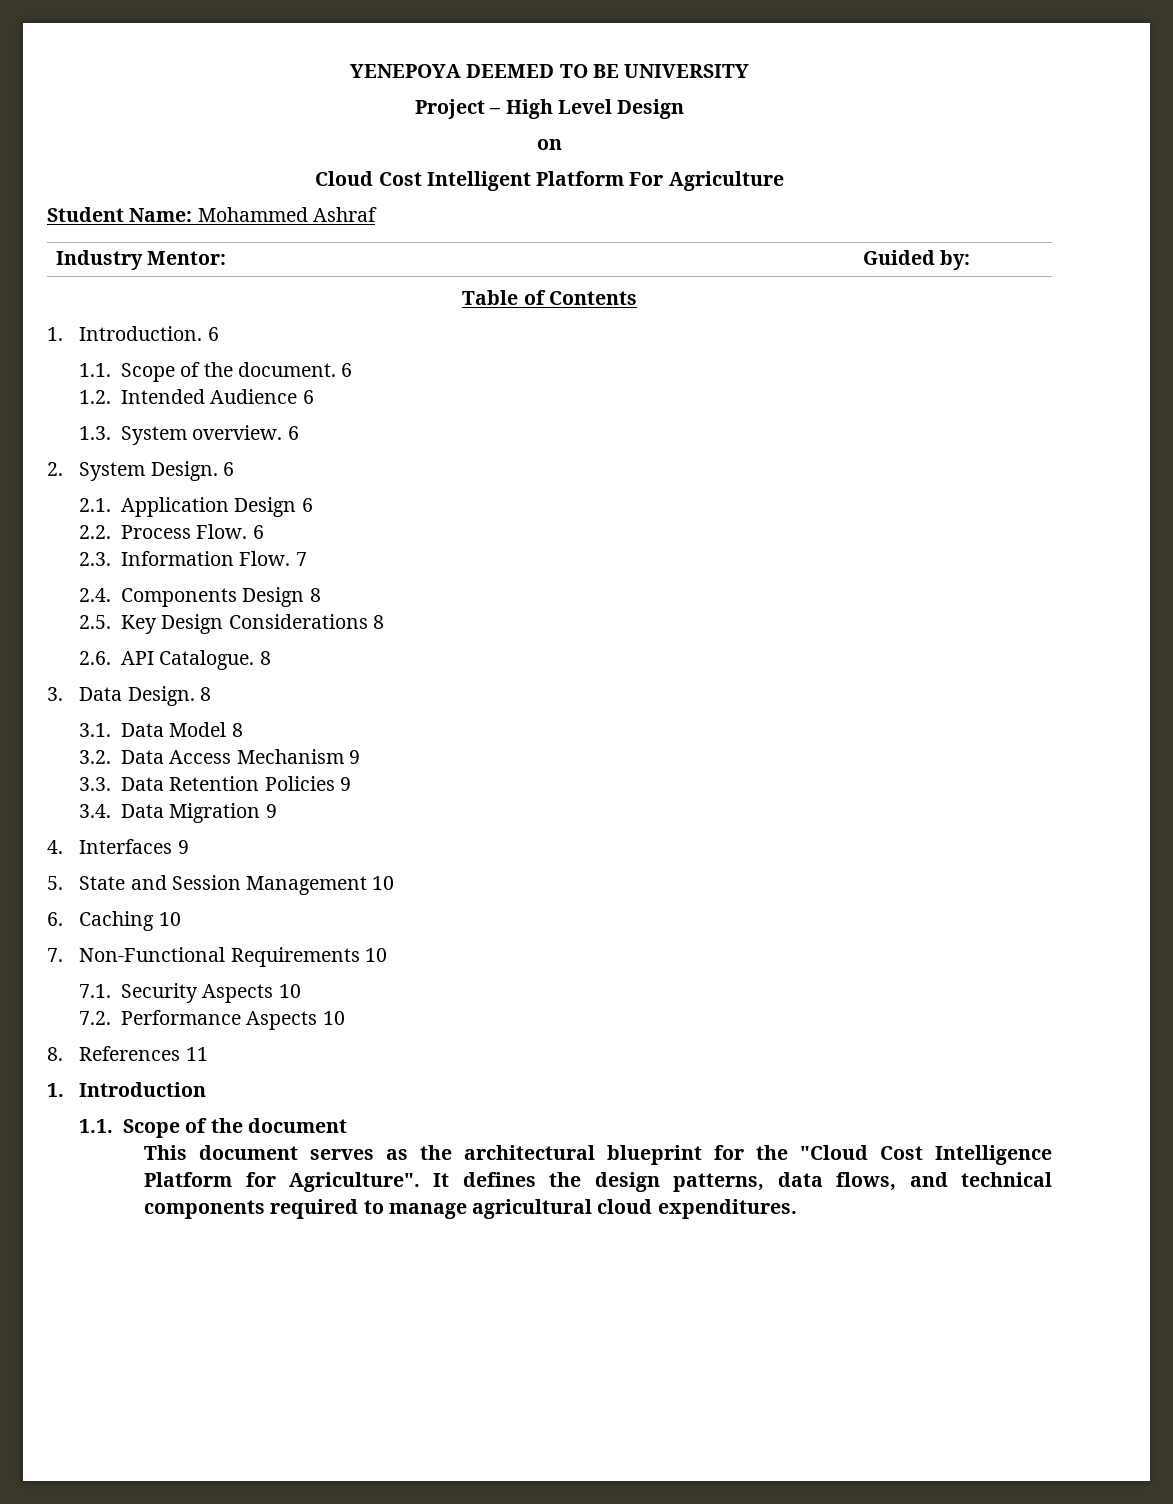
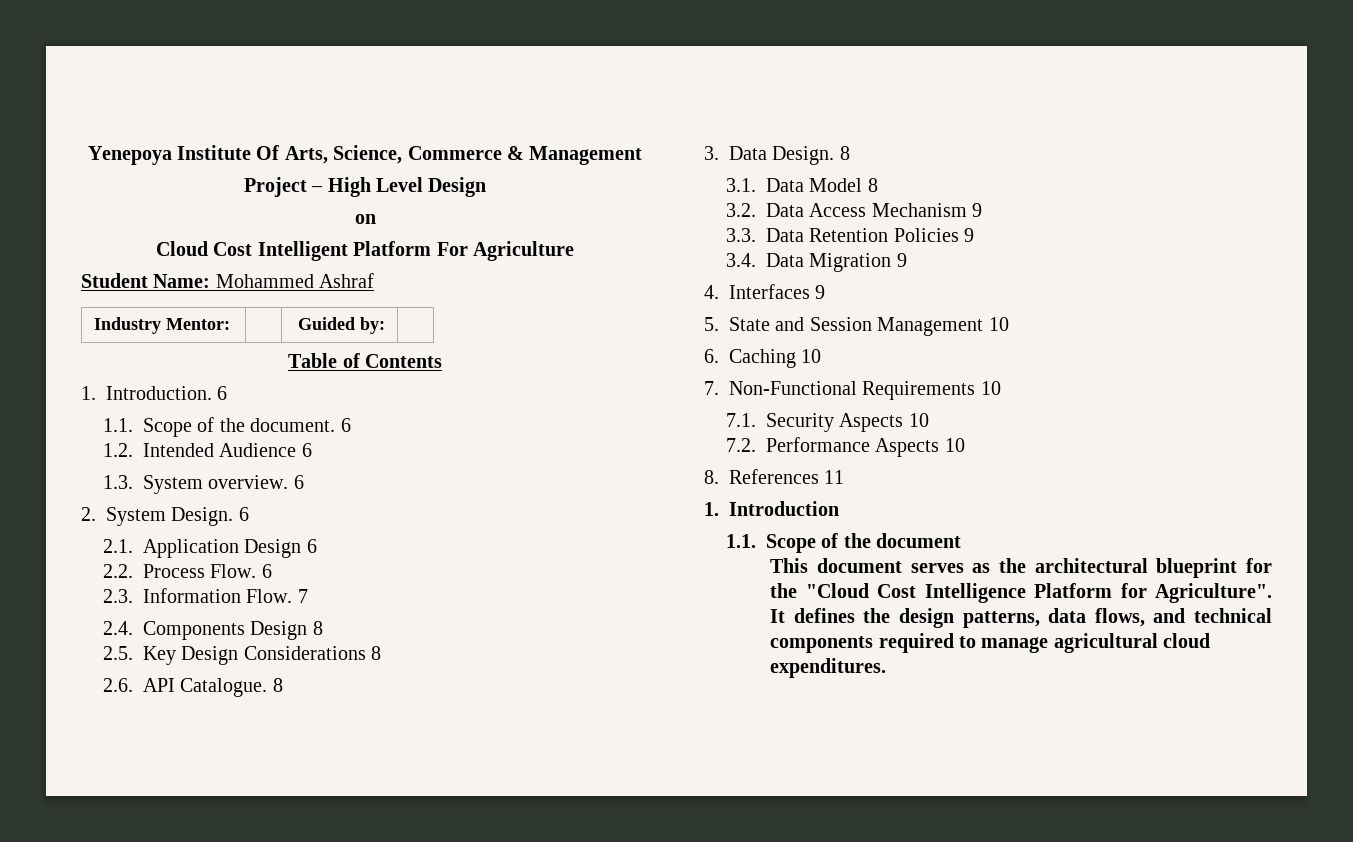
- YENEPOYA DEEMED TO BE UNIVERSITY
+ Yenepoya Institute Of Arts, Science, Commerce & Management

